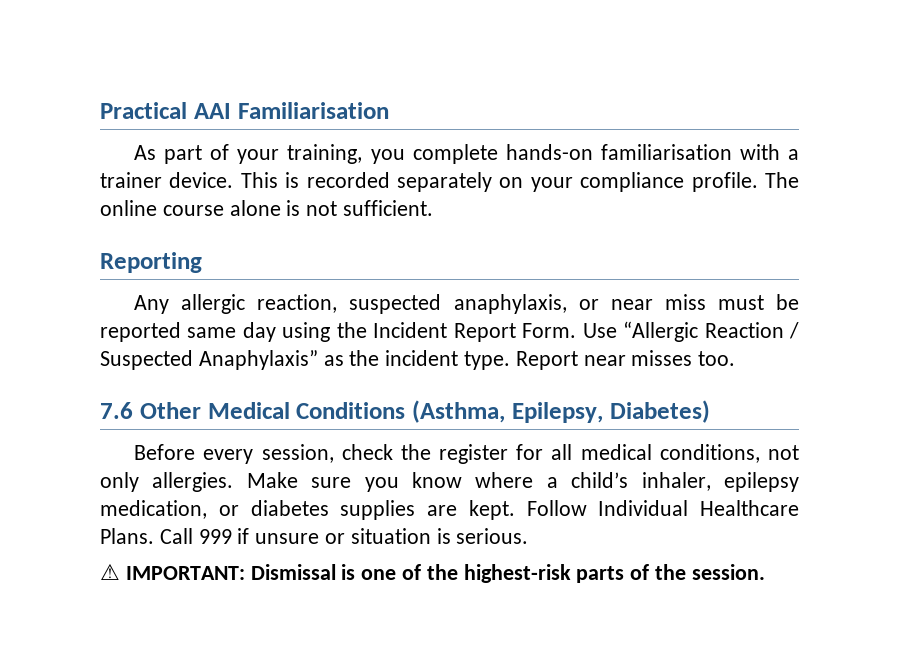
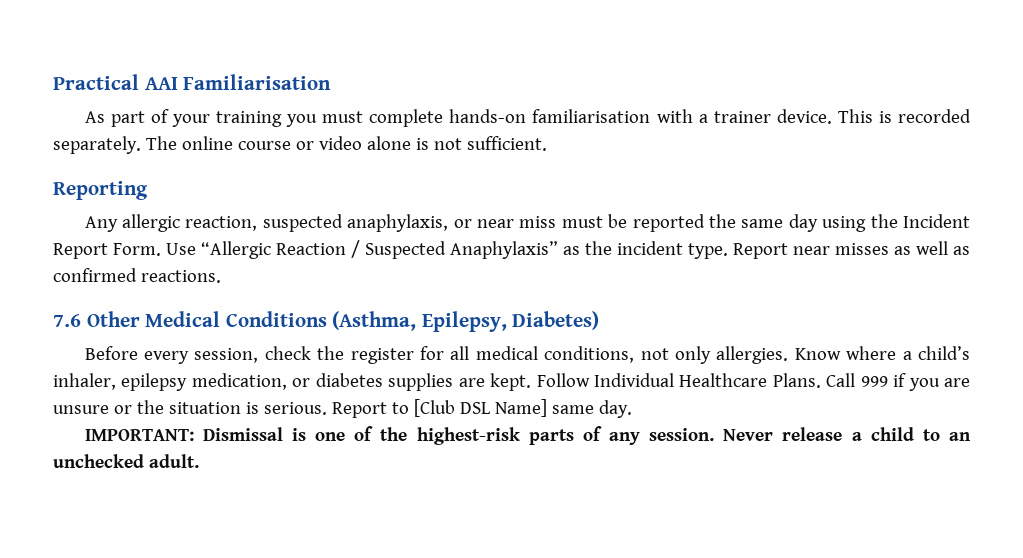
- As part of your training, you complete hands-on familiarisation with a trainer device.
+ As part of your training you must complete hands-on familiarisation with a trainer device.
- This is recorded separately on your compliance profile.
+ This is recorded separately.
- The online course alone is not sufficient.
+ The online course or video alone is not sufficient.
- Any allergic reaction, suspected anaphylaxis, or near miss must be reported same day using the Incident Report Form.
+ Any allergic reaction, suspected anaphylaxis, or near miss must be reported the same day using the Incident Report Form.
- Report near misses too.
+ Report near misses as well as confirmed reactions.
- Make sure you know where a child’s inhaler, epilepsy medication, or diabetes supplies are kept.
+ Know where a child’s inhaler, epilepsy medication, or diabetes supplies are kept.
- Call 999 if unsure or situation is serious.
- ⚠ IMPORTANT: Dismissal is one of the highest-risk parts of the session.
+ Call 999 if you are unsure or the situation is serious. Report to [Club DSL Name] same day.
+ IMPORTANT: Dismissal is one of the highest-risk parts of any session. Never release a child to an unchecked adult.

